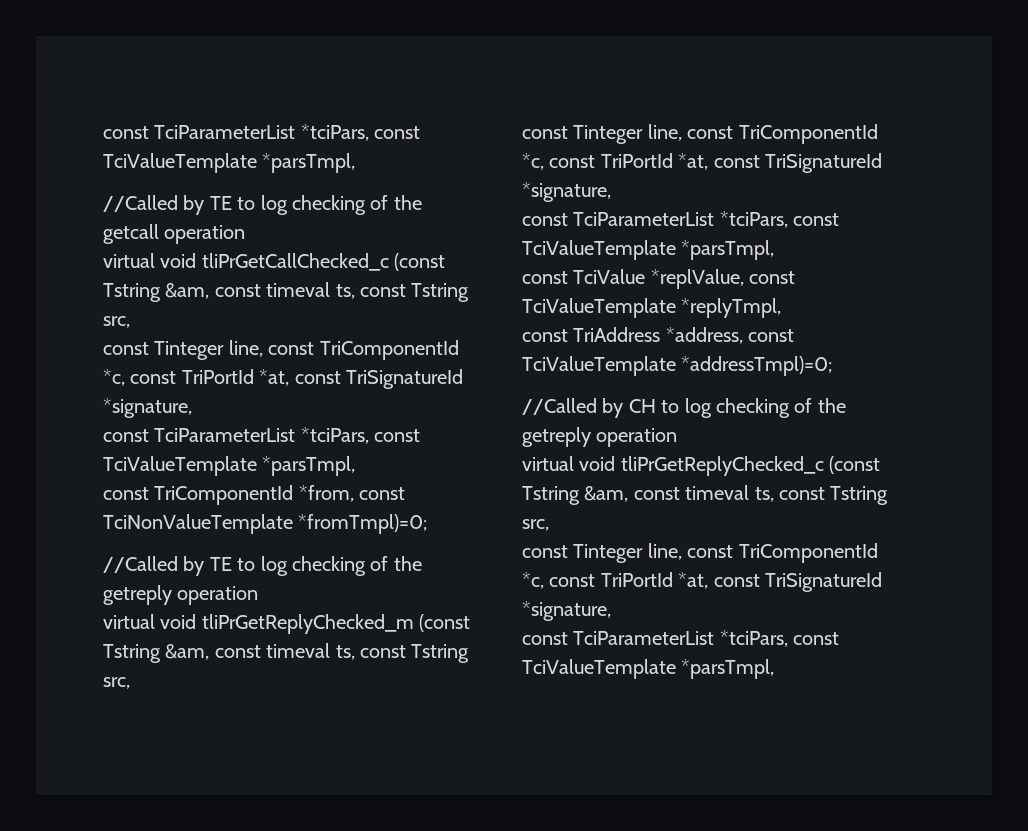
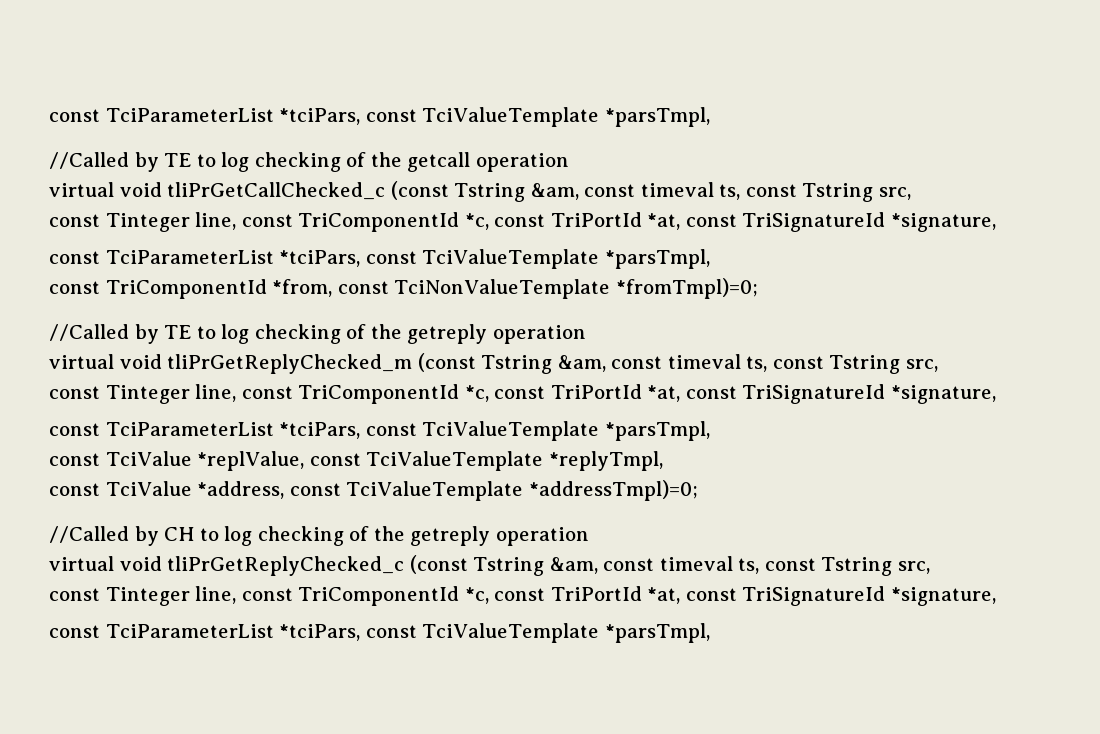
- const TriAddress *address, const TciValueTemplate *addressTmpl)=0;
+ const TciValue *address, const TciValueTemplate *addressTmpl)=0;

